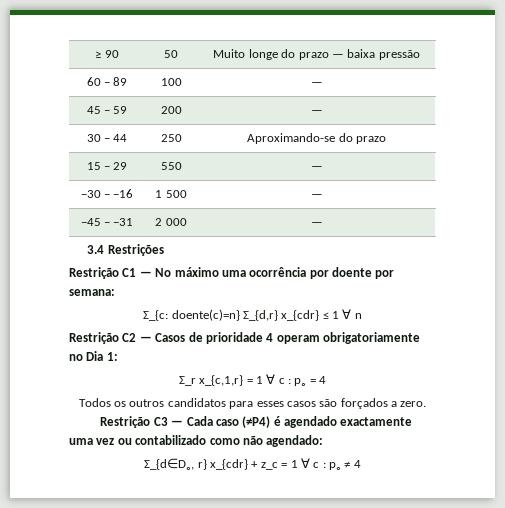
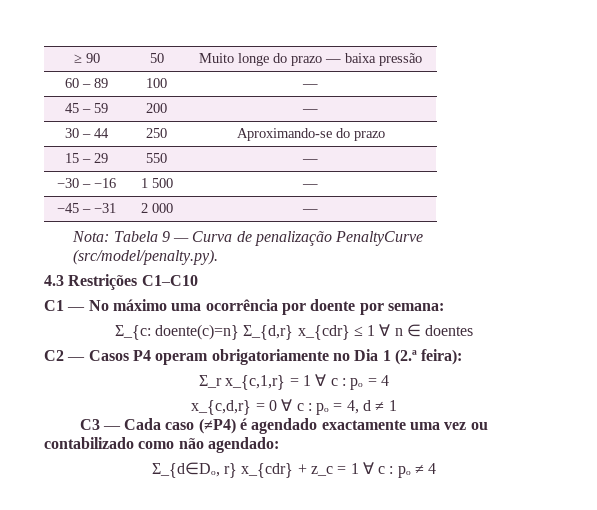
- 3.4 Restrições
- Restrição C1 — No máximo uma ocorrência por doente por semana:
+ Nota: Tabela 9 — Curva de penalização PenaltyCurve (src/model/penalty.py).
+ 4.3 Restrições C1–C10
+ C1 — No máximo uma ocorrência por doente por semana:
- Σ_{c: doente(c)=n} Σ_{d,r} x_{cdr} ≤ 1 ∀ n
- Restrição C2 — Casos de prioridade 4 operam obrigatoriamente no Dia 1:
+ Σ_{c: doente(c)=n} Σ_{d,r} x_{cdr} ≤ 1 ∀ n ∈ doentes
+ C2 — Casos P4 operam obrigatoriamente no Dia 1 (2.ª feira):
- Todos os outros candidatos para esses casos são forçados a zero.
- Restrição C3 — Cada caso (≠P4) é agendado exactamente uma vez ou contabilizado como não agendado:
+ x_{c,d,r} = 0 ∀ c : pₒ = 4, d ≠ 1
+ C3 — Cada caso (≠P4) é agendado exactamente uma vez ou contabilizado como não agendado:

